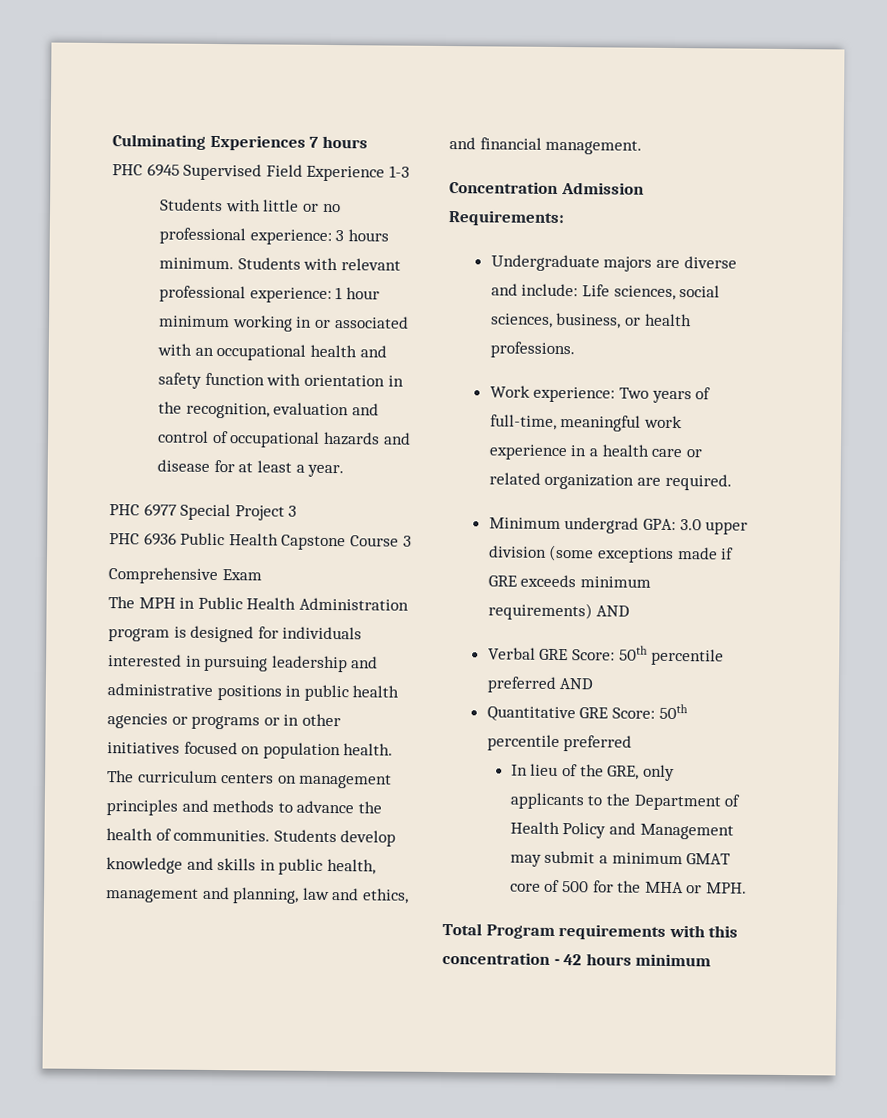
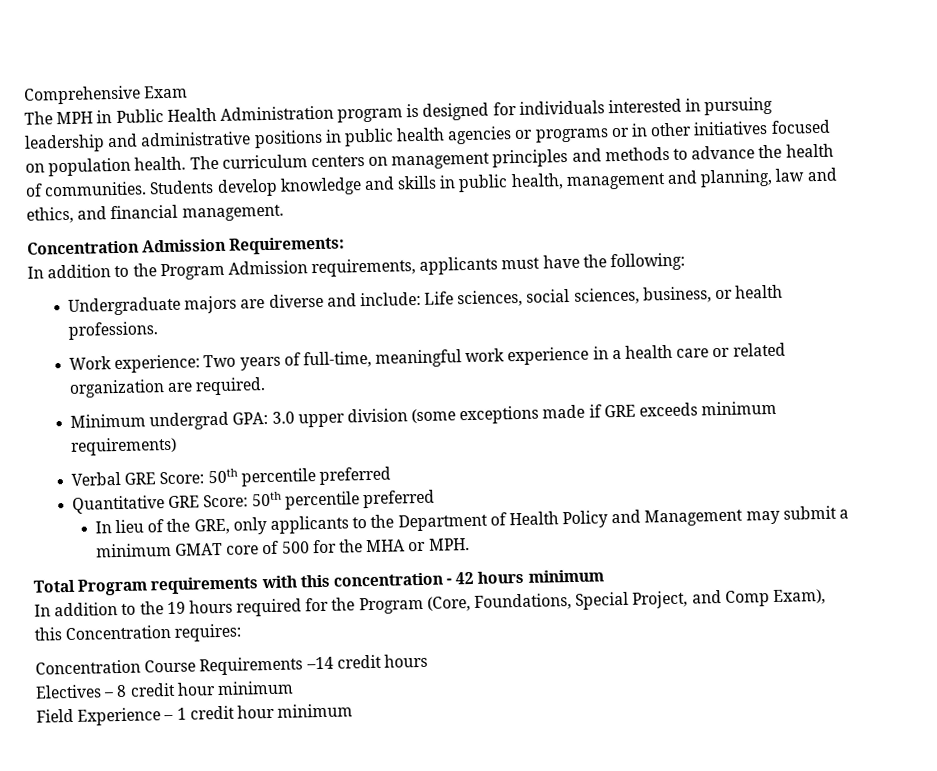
- Culminating Experiences 7 hours
- PHC 6945 Supervised Field Experience 1-3
- Students with little or no professional experience: 3 hours minimum. Students with relevant professional experience: 1 hour minimum working in or associated with an occupational health and safety function with orientation in the recognition, evaluation and control of occupational hazards and disease for at least a year.
- PHC 6977 Special Project 3
- PHC 6936 Public Health Capstone Course 3
+ In addition to the Program Admission requirements, applicants must have the following:
- Minimum undergrad GPA: 3.0 upper division (some exceptions made if GRE exceeds minimum requirements) AND
+ Minimum undergrad GPA: 3.0 upper division (some exceptions made if GRE exceeds minimum requirements)
- Verbal GRE Score: 50th percentile preferred AND
+ Verbal GRE Score: 50th percentile preferred
+ In addition to the 19 hours required for the Program (Core, Foundations, Special Project, and Comp Exam), this Concentration requires:
+ Concentration Course Requirements –14 credit hours
+ Electives – 8 credit hour minimum
+ Field Experience – 1 credit hour minimum

